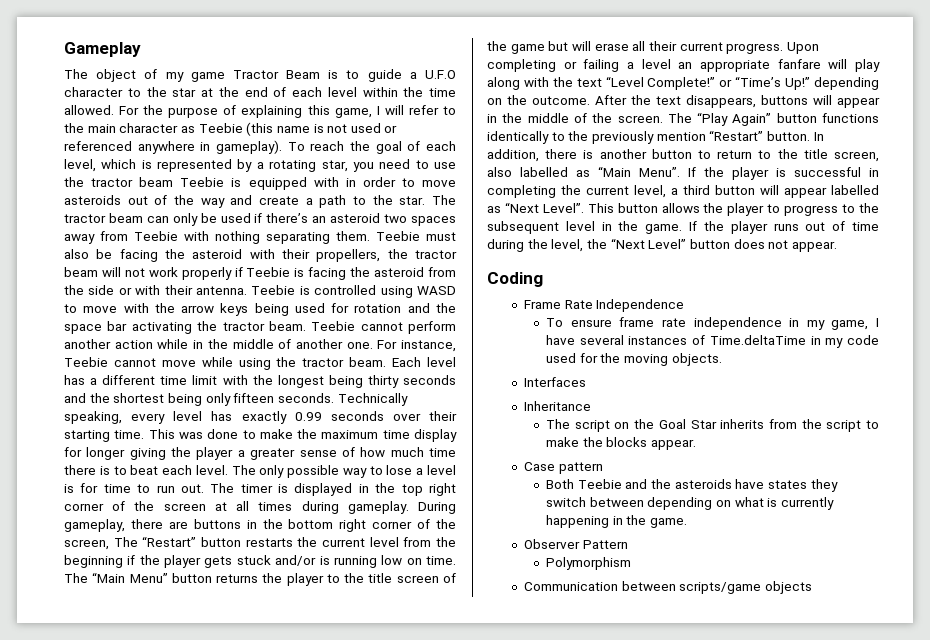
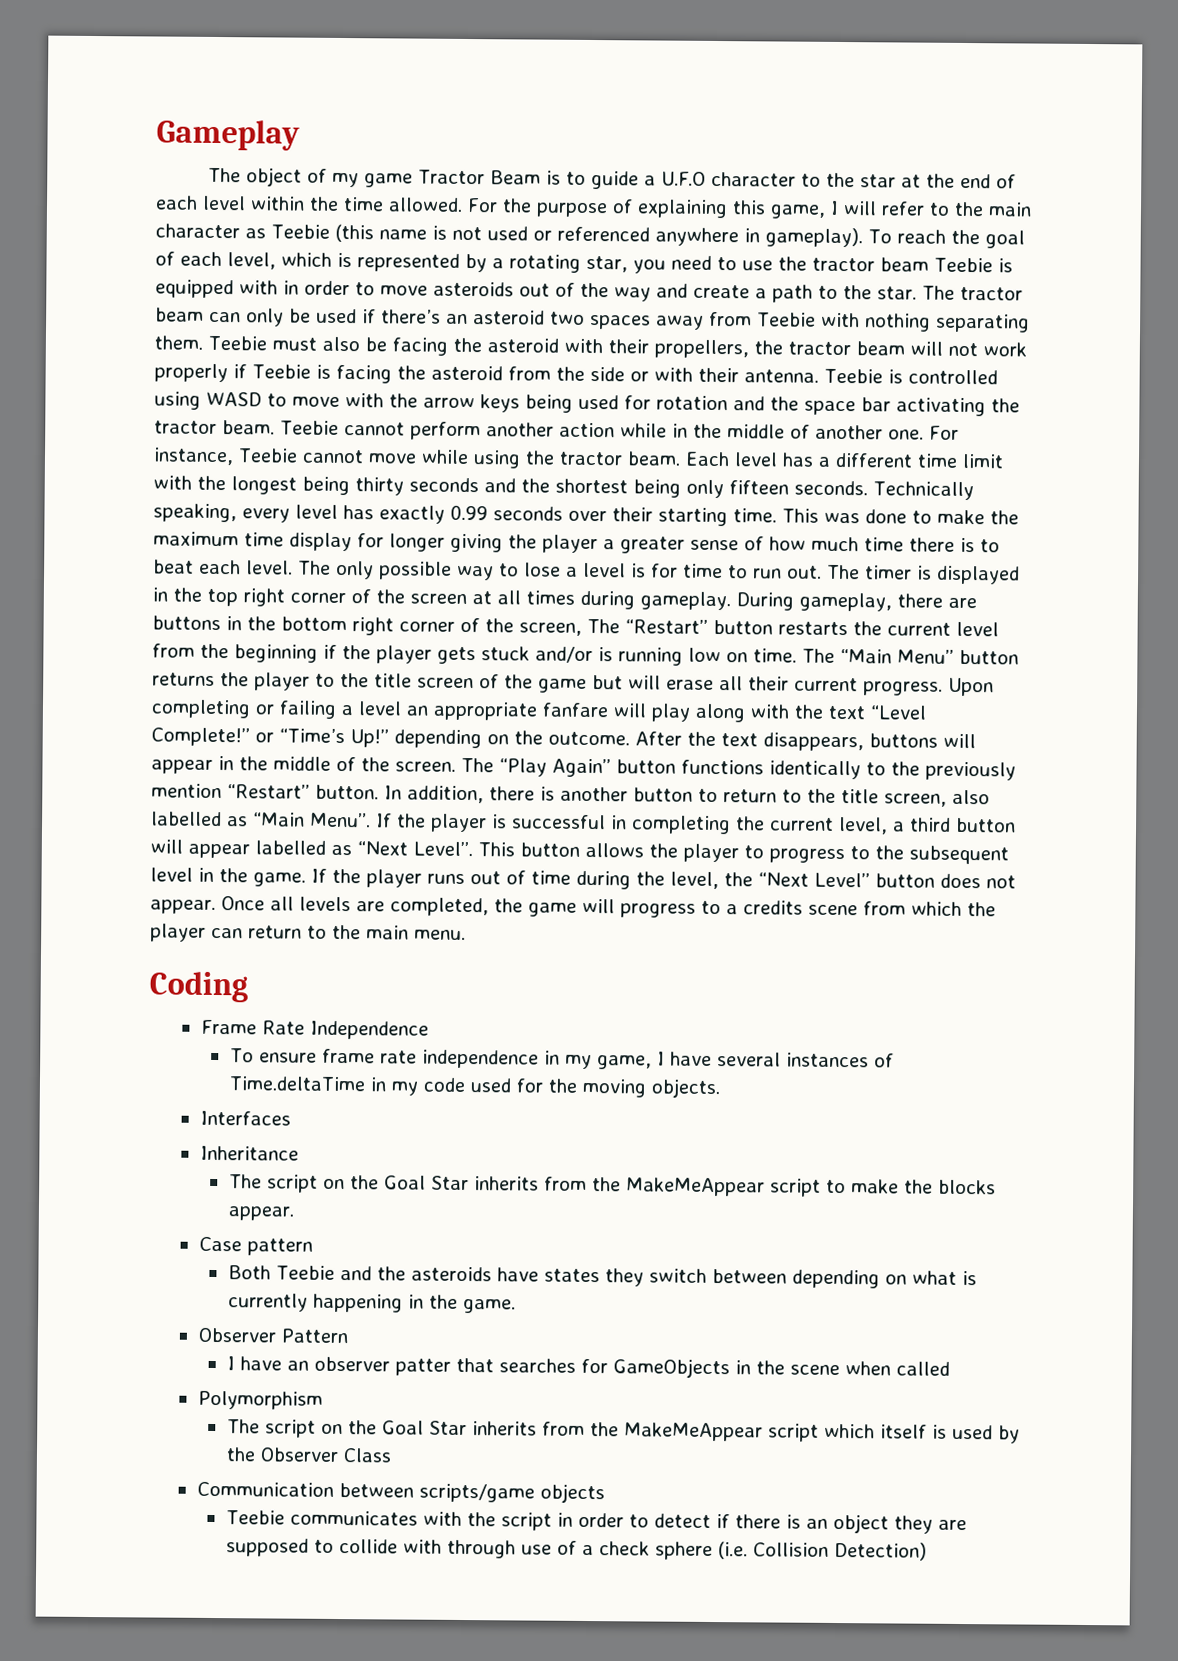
+ Once all levels are completed, the game will progress to a credits scene from which the player can return to the main menu.
- The script on the Goal Star inherits from the script to make the blocks appear.
+ The script on the Goal Star inherits from the MakeMeAppear script to make the blocks appear.
+ I have an observer patter that searches for GameObjects in the scene when called
  Polymorphism
+ The script on the Goal Star inherits from the MakeMeAppear script which itself is used by the Observer Class
  Communication between scripts/game objects
+ Teebie communicates with the script in order to detect if there is an object they are supposed to collide with through use of a check sphere (i.e. Collision Detection)

